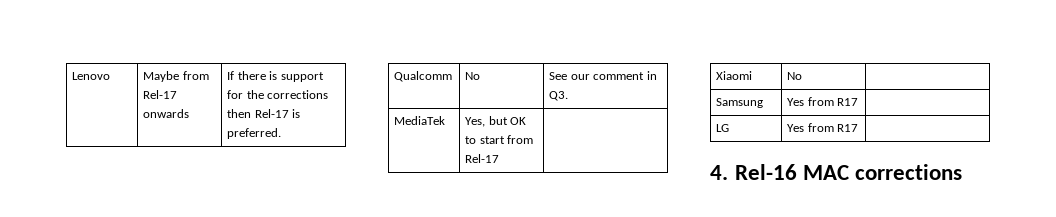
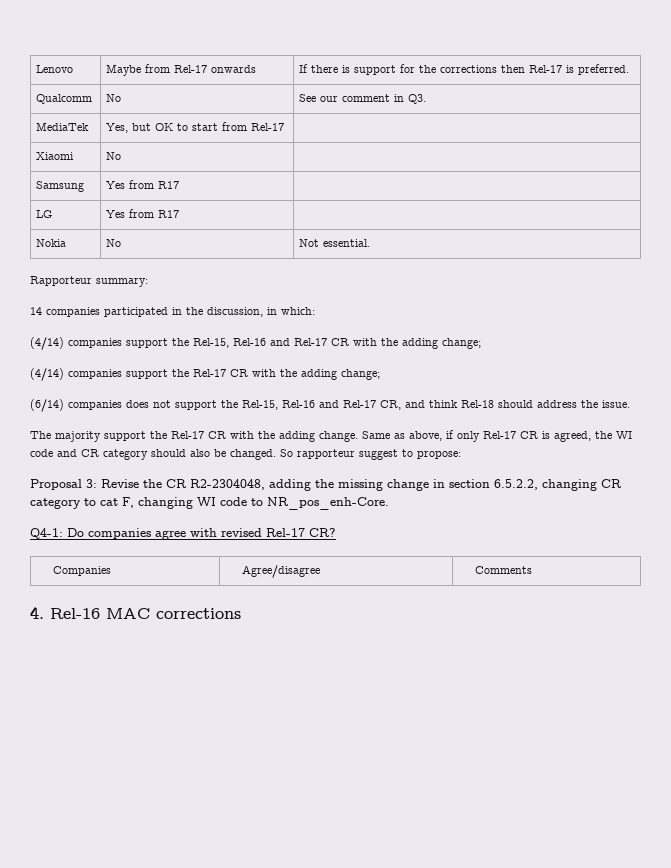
+ Nokia | No | Not essential.
+ Rapporteur summary:
+ 14 companies participated in the discussion, in which:
+ (4/14) companies support the Rel-15, Rel-16 and Rel-17 CR with the adding change;
+ (4/14) companies support the Rel-17 CR with the adding change;
+ (6/14) companies does not support the Rel-15, Rel-16 and Rel-17 CR, and think Rel-18 should address the issue.
+ The majority support the Rel-17 CR with the adding change. Same as above, if only Rel-17 CR is agreed, the WI code and CR category should also be changed. So rapporteur suggest to propose:
+ Proposal 3: Revise the CR R2-2304048, adding the missing change in section 6.5.2.2, changing CR category to cat F, changing WI code to NR_pos_enh-Core.
+ Q4-1: Do companies agree with revised Rel-17 CR?
+ Companies | Agree/disagree | Comments

